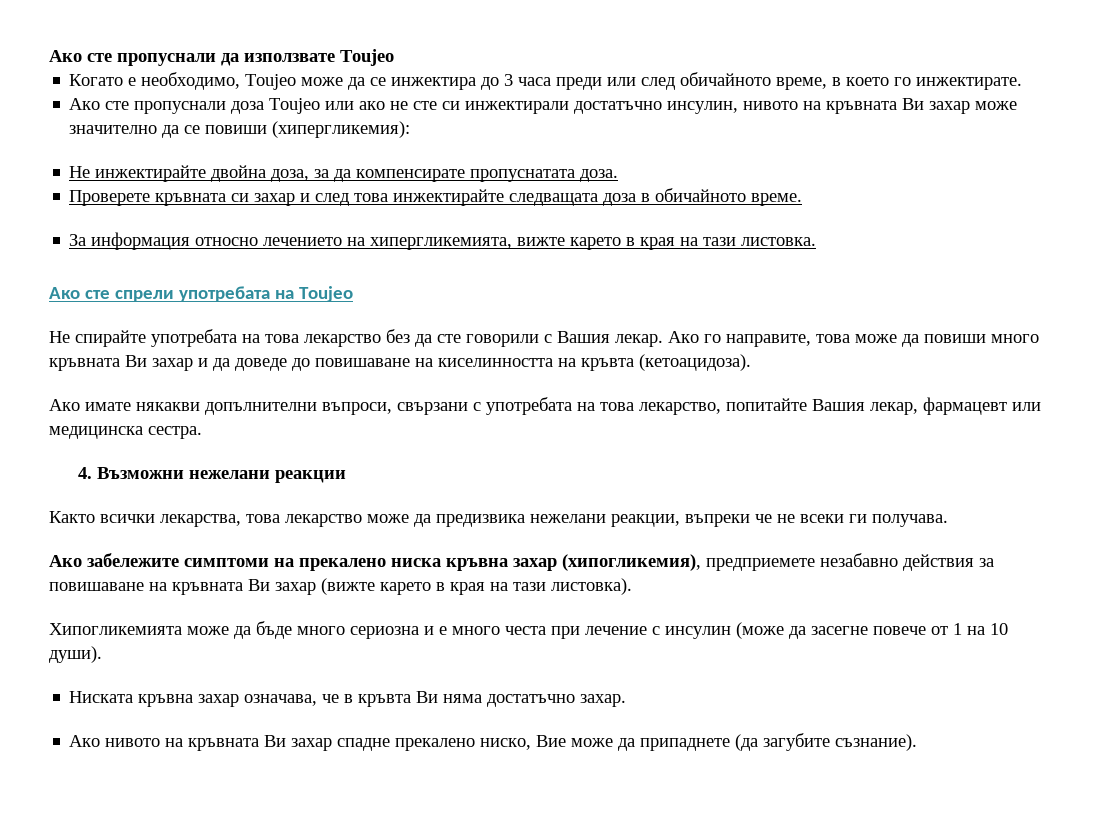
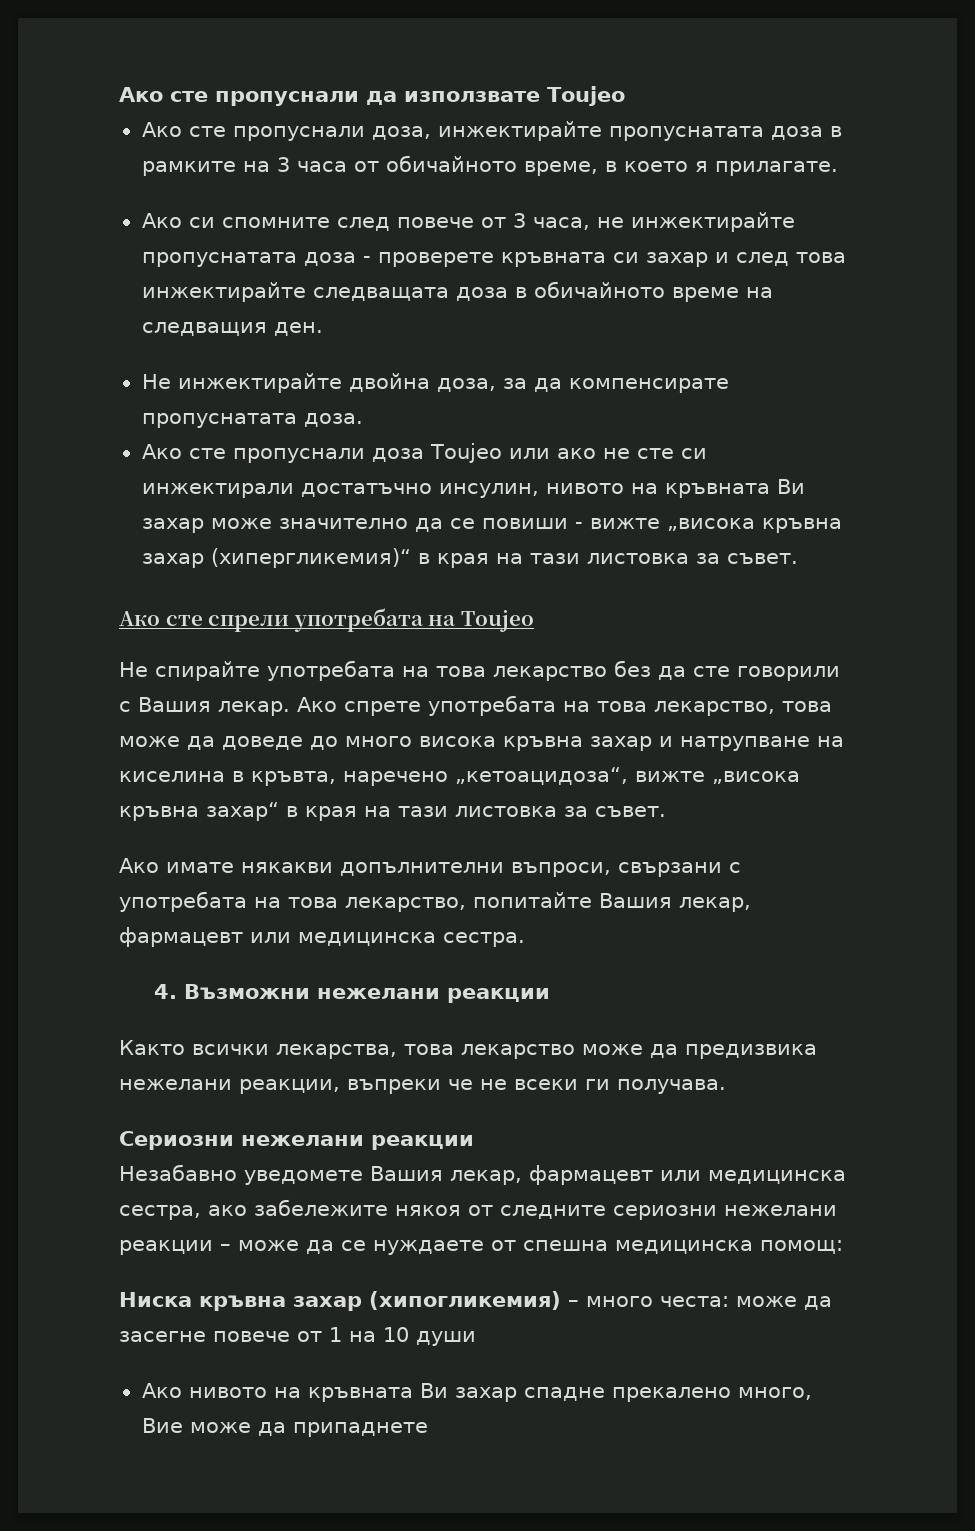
- Когато е необходимо, Toujeo може да се инжектира до 3 часа преди или след обичайното време, в което го инжектирате.
+ Ако сте пропуснали доза, инжектирайте пропуснатата доза в рамките на 3 часа от обичайното време, в което я прилагате.
+ Ако си спомните след повече от 3 часа, не инжектирайте пропуснатата доза - проверете кръвната си захар и след това инжектирайте следващата доза в обичайното време на следващия ден.
+ Не инжектирайте двойна доза, за да компенсирате пропуснатата доза.
- Ако сте пропуснали доза Toujeo или ако не сте си инжектирали достатъчно инсулин, нивото на кръвната Ви захар може значително да се повиши (хипергликемия):
- Не инжектирайте двойна доза, за да компенсирате пропуснатата доза.
- Проверете кръвната си захар и след това инжектирайте следващата доза в обичайното време.
- За информация относно лечението на хипергликемията, вижте карето в края на тази листовка.
+ Ако сте пропуснали доза Toujeo или ако не сте си инжектирали достатъчно инсулин, нивото на кръвната Ви захар може значително да се повиши - вижте „висока кръвна захар (хипергликемия)“ в края на тази листовка за съвет.
- Ако го направите, това може да повиши много кръвната Ви захар и да доведе до повишаване на киселинността на кръвта (кетоацидоза).
+ Ако спрете употребата на това лекарство, това може да доведе до много висока кръвна захар и натрупване на киселина в кръвта, наречено „кетоацидоза“, вижте „висока кръвна захар“ в края на тази листовка за съвет.
- Ако забележите симптоми на прекалено ниска кръвна захар (хипогликемия), предприемете незабавно действия за повишаване на кръвната Ви захар (вижте карето в края на тази листовка).
- Хипогликемията може да бъде много сериозна и е много честа при лечение с инсулин (може да засегне повече от 1 на 10 души).
- Ниската кръвна захар означава, че в кръвта Ви няма достатъчно захар.
+ Сериозни нежелани реакции
+ Незабавно уведомете Вашия лекар, фармацевт или медицинска сестра, ако забележите някоя от следните сериозни нежелани реакции – може да се нуждаете от спешна медицинска помощ:
+ Ниска кръвна захар (хипогликемия) – много честа: може да засегне повече от 1 на 10 души
- Ако нивото на кръвната Ви захар спадне прекалено ниско, Вие може да припаднете (да загубите съзнание).
+ Ако нивото на кръвната Ви захар спадне прекалено много, Вие може да припаднете

